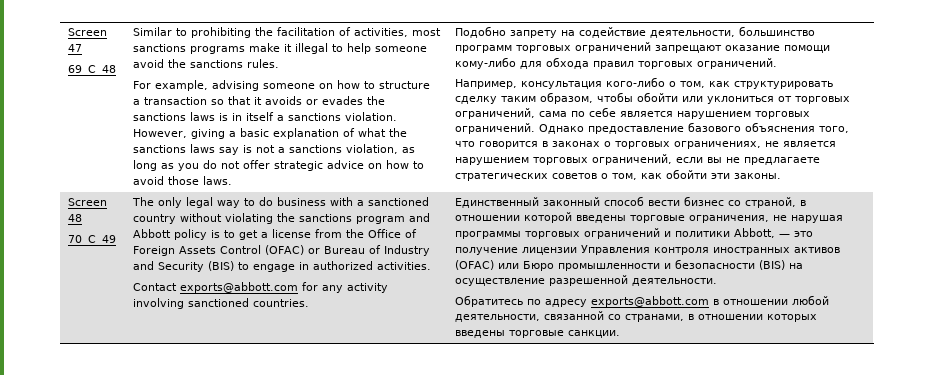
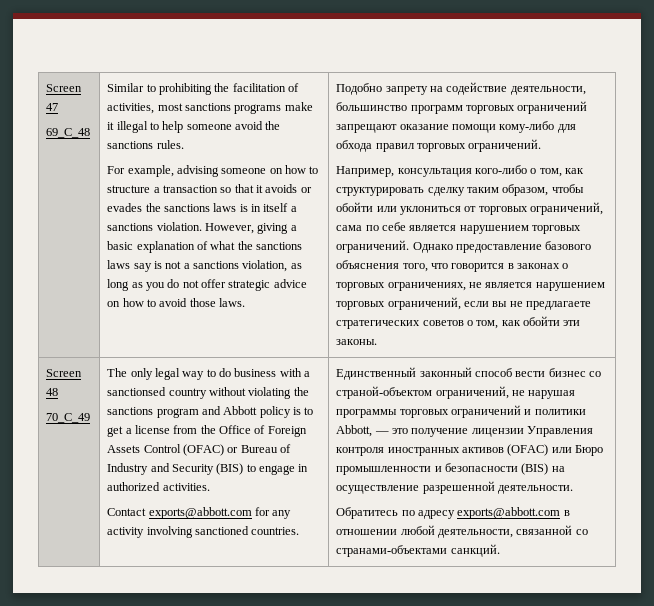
- The only legal way to do business with a sanctioned country without violating the sanctions program and Abbott policy is to get a license from the Office of Foreign Assets Control (OFAC) or Bureau of Industry and Security (BIS) to engage in authorized activities.
+ The only legal way to do business with a sanctionsed country without violating the sanctions program and Abbott policy is to get a license from the Office of Foreign Assets Control (OFAC) or Bureau of Industry and Security (BIS) to engage in authorized activities.
- Единственный законный способ вести бизнес со страной, в отношении которой введены торговые ограничения, не нарушая программы торговых ограничений и политики Abbott, — это получение лицензии Управления контроля иностранных активов (OFAC) или Бюро промышленности и безопасности (BIS) на осуществление разрешенной деятельности.
+ Единственный законный способ вести бизнес со страной-объектом ограничений, не нарушая программы торговых ограничений и политики Abbott, — это получение лицензии Управления контроля иностранных активов (OFAC) или Бюро промышленности и безопасности (BIS) на осуществление разрешенной деятельности.
- Обратитесь по адресу exports@abbott.com в отношении любой деятельности, связанной со странами, в отношении которых введены торговые санкции.
+ Обратитесь по адресу exports@abbott.com в отношении любой деятельности, связанной со странами-объектами санкций.

